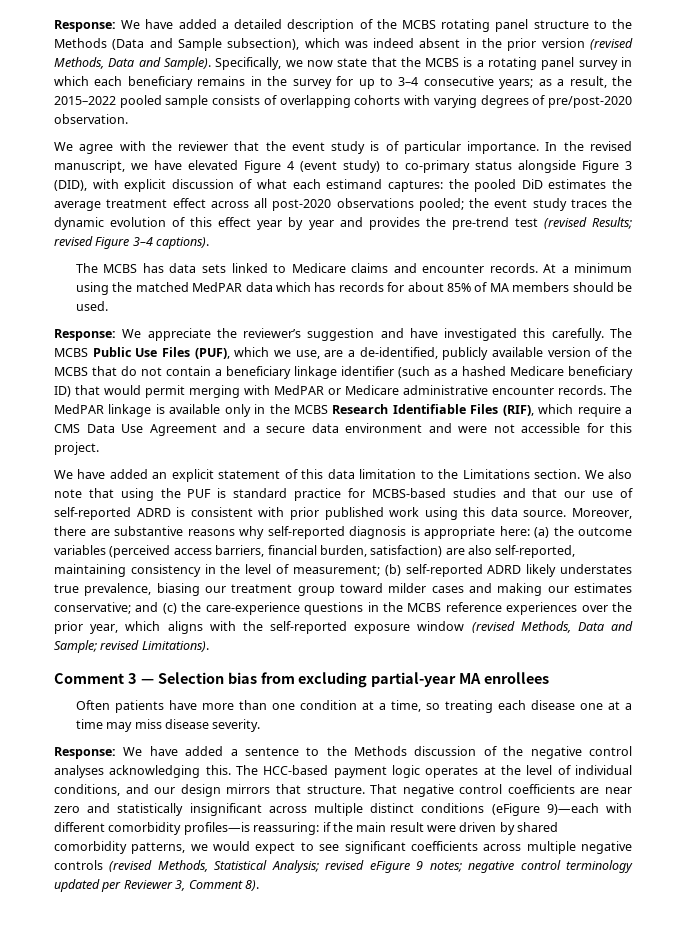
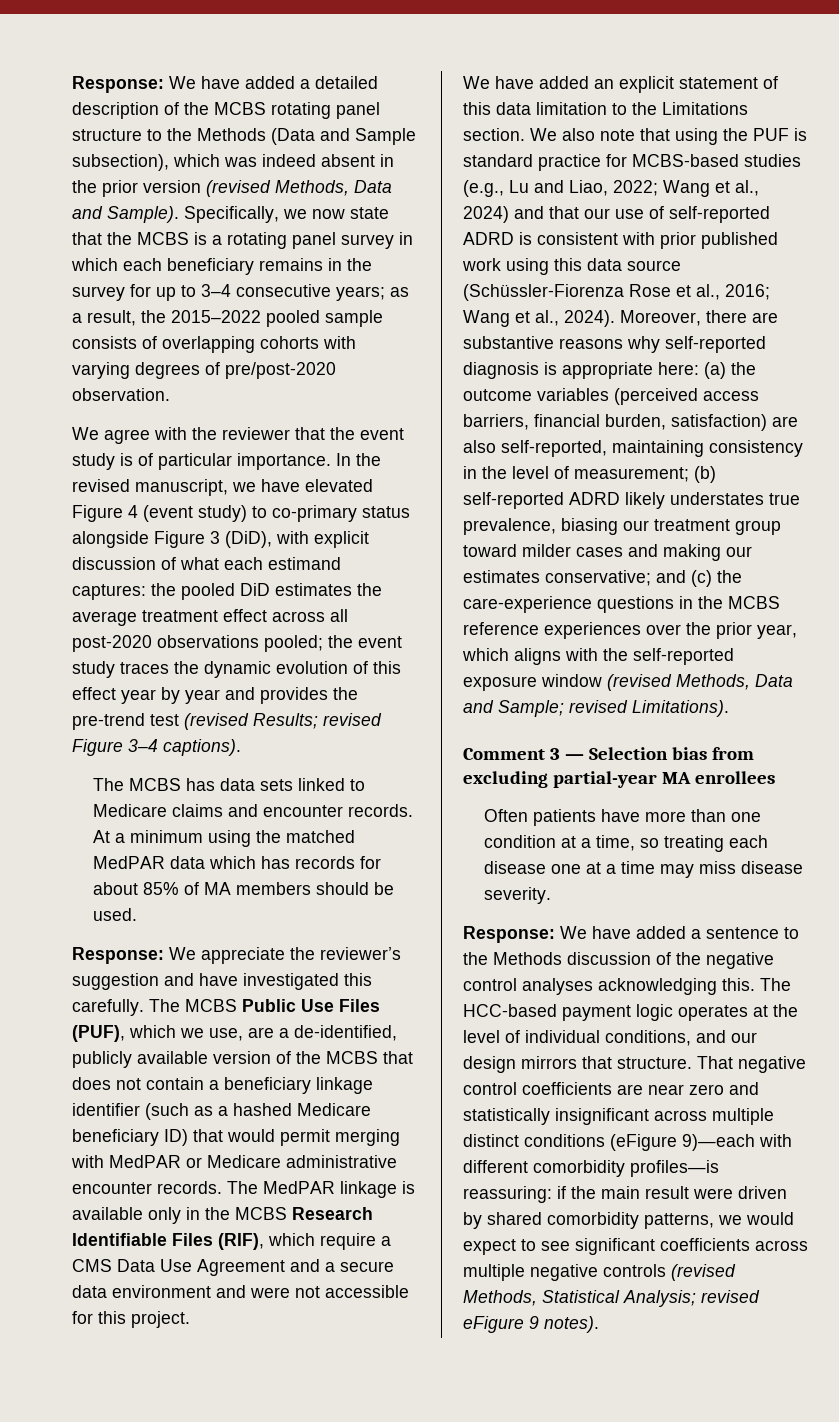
- In the revised manuscript, we have elevated Figure 4 (event study) to co-primary status alongside Figure 3 (DID), with explicit discussion of what each estimand captures:
+ In the revised manuscript, we have elevated Figure 4 (event study) to co-primary status alongside Figure 3 (DiD), with explicit discussion of what each estimand captures:
- The MCBS Public Use Files (PUF), which we use, are a de-identified, publicly available version of the MCBS that do not contain a beneficiary linkage identifier (such as a hashed Medicare beneficiary ID) that would permit merging with MedPAR or Medicare administrative encounter records.
+ The MCBS Public Use Files (PUF), which we use, are a de-identified, publicly available version of the MCBS that does not contain a beneficiary linkage identifier (such as a hashed Medicare beneficiary ID) that would permit merging with MedPAR or Medicare administrative encounter records.
- We also note that using the PUF is standard practice for MCBS-based studies and that our use of self-reported ADRD is consistent with prior published work using this data source.
+ We also note that using the PUF is standard practice for MCBS-based studies (e.g., Lu and Liao, 2022; Wang et al., 2024) and that our use of self-reported ADRD is consistent with prior published work using this data source (Schüssler-Fiorenza Rose et al., 2016; Wang et al., 2024).
- That negative control coefficients are near zero and statistically insignificant across multiple distinct conditions (eFigure 9)—each with different comorbidity profiles—is reassuring: if the main result were driven by shared comorbidity patterns, we would expect to see significant coefficients across multiple negative controls (revised Methods, Statistical Analysis; revised eFigure 9 notes; negative control terminology updated per Reviewer 3, Comment 8).
+ That negative control coefficients are near zero and statistically insignificant across multiple distinct conditions (eFigure 9)—each with different comorbidity profiles—is reassuring: if the main result were driven by shared comorbidity patterns, we would expect to see significant coefficients across multiple negative controls (revised Methods, Statistical Analysis; revised eFigure 9 notes).

